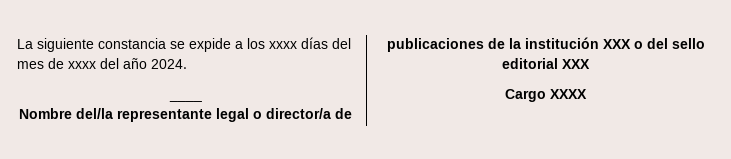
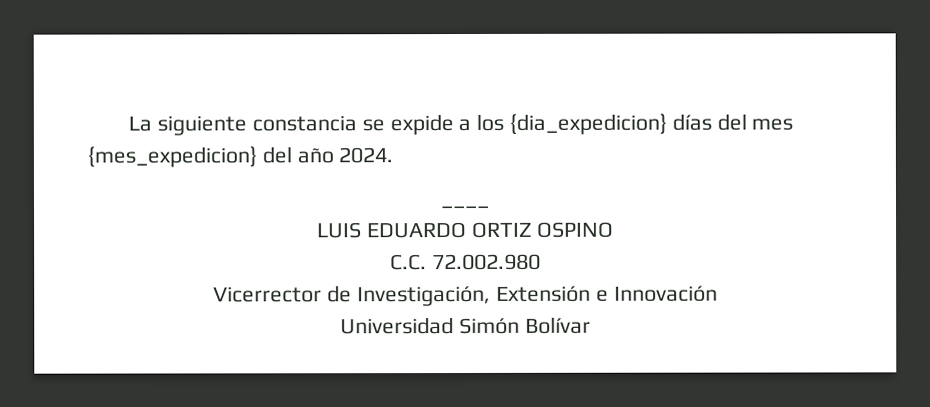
- La siguiente constancia se expide a los xxxx días del mes de xxxx del año 2024.
+ La siguiente constancia se expide a los {dia_expedicion} días del mes {mes_expedicion} del año 2024.
- Nombre del/la representante legal o director/a de publicaciones de la institución XXX o del sello editorial XXX
- Cargo XXXX
+ LUIS EDUARDO ORTIZ OSPINO
+ C.C. 72.002.980
+ Vicerrector de Investigación, Extensión e Innovación
+ Universidad Simón Bolívar

